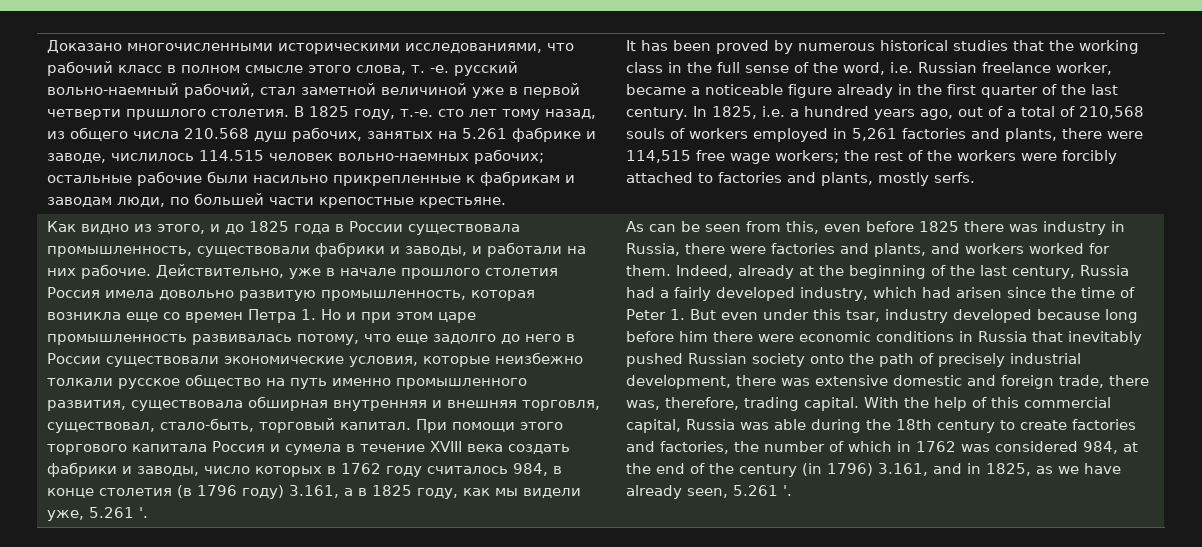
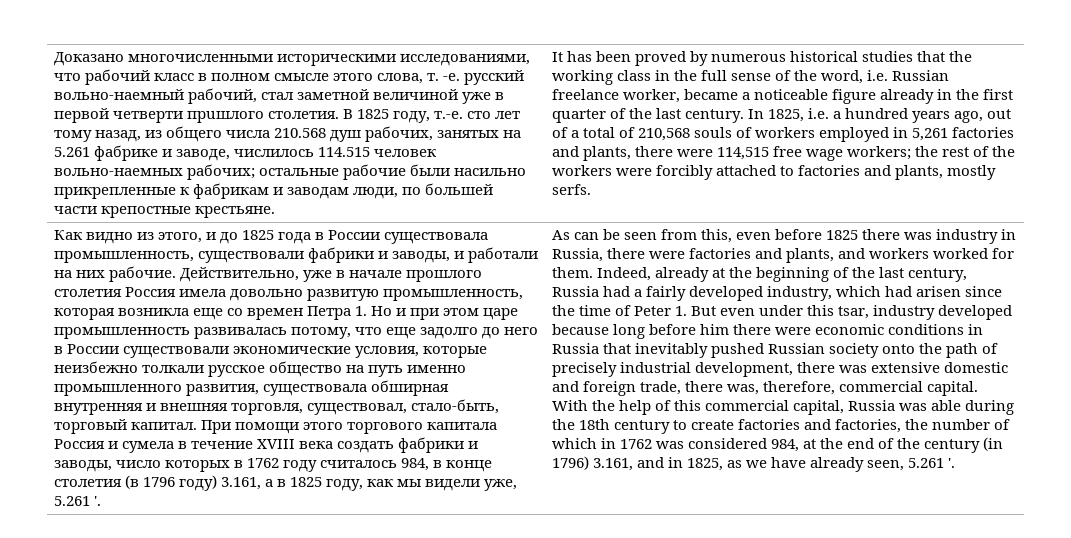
- Indeed, already at the beginning of the last century, Russia had a fairly developed industry, which had arisen since the time of Peter 1. But even under this tsar, industry developed because long before him there were economic conditions in Russia that inevitably pushed Russian society onto the path of precisely industrial development, there was extensive domestic and foreign trade, there was, therefore, trading capital.
+ Indeed, already at the beginning of the last century, Russia had a fairly developed industry, which had arisen since the time of Peter 1. But even under this tsar, industry developed because long before him there were economic conditions in Russia that inevitably pushed Russian society onto the path of precisely industrial development, there was extensive domestic and foreign trade, there was, therefore, commercial capital.

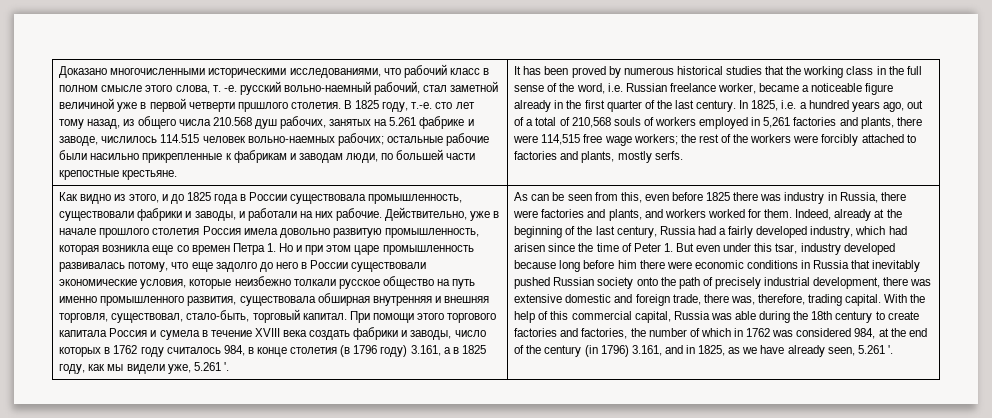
- Indeed, already at the beginning of the last century, Russia had a fairly developed industry, which had arisen since the time of Peter 1. But even under this tsar, industry developed because long before him there were economic conditions in Russia that inevitably pushed Russian society onto the path of precisely industrial development, there was extensive domestic and foreign trade, there was, therefore, commercial capital.
+ Indeed, already at the beginning of the last century, Russia had a fairly developed industry, which had arisen since the time of Peter 1. But even under this tsar, industry developed because long before him there were economic conditions in Russia that inevitably pushed Russian society onto the path of precisely industrial development, there was extensive domestic and foreign trade, there was, therefore, trading capital.

